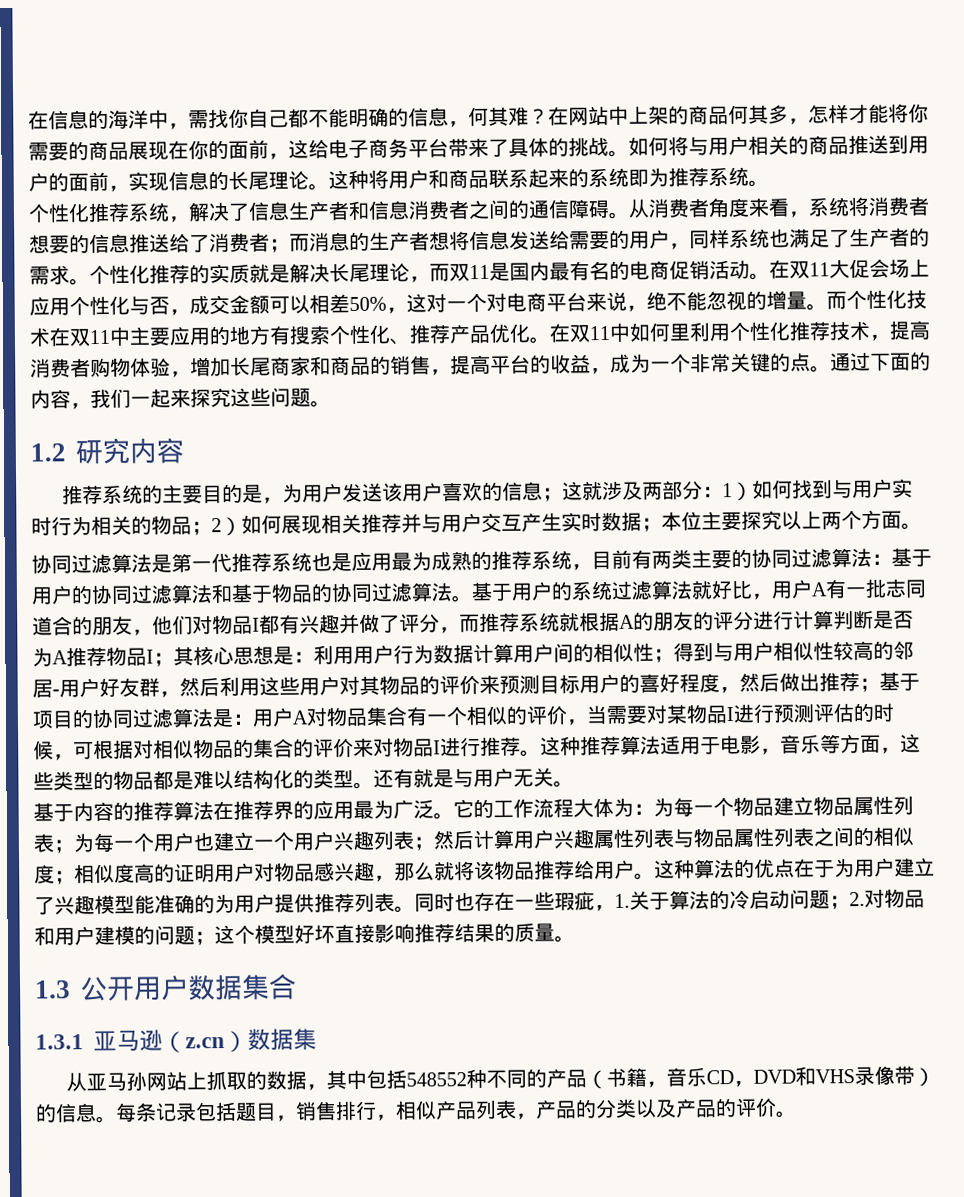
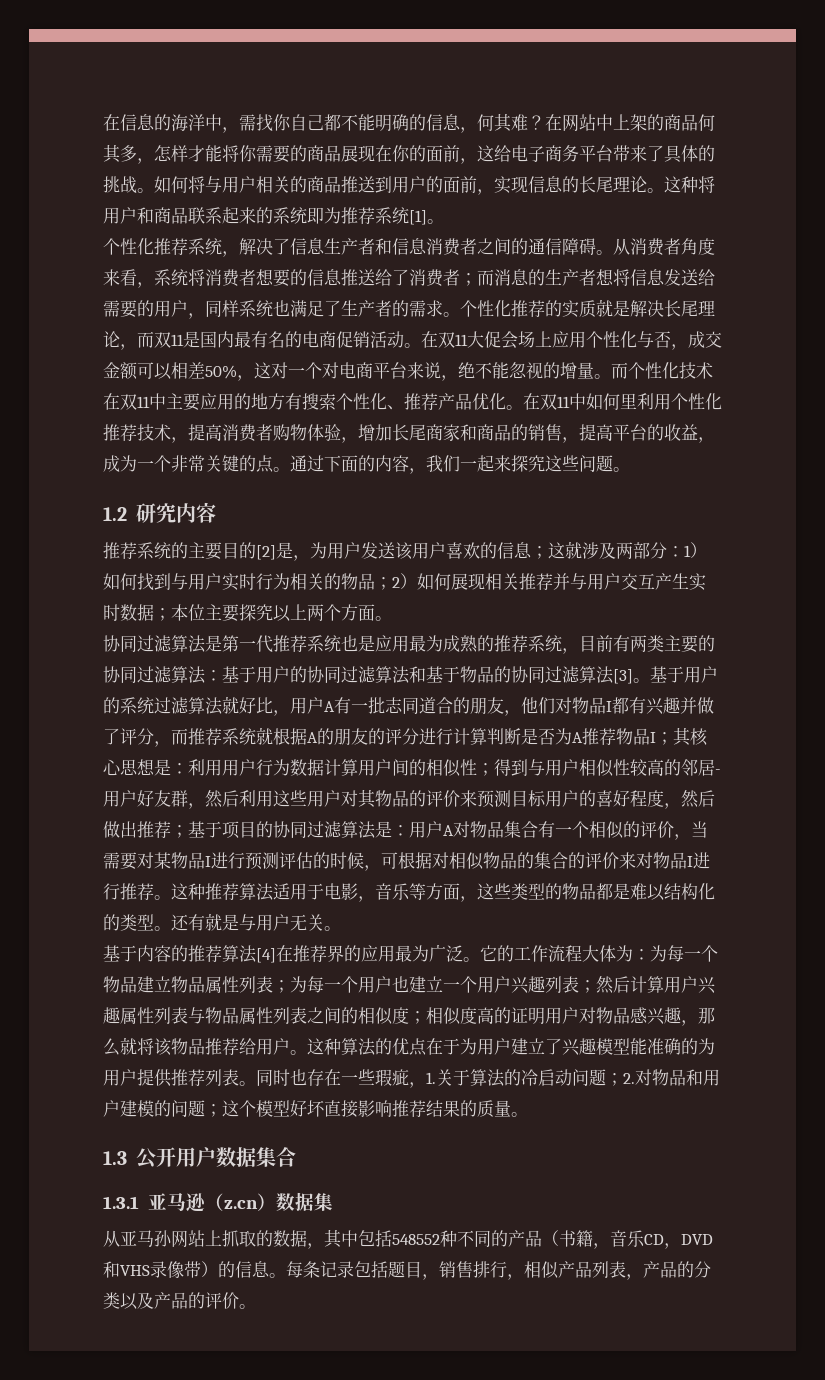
- 这种将用户和商品联系起来的系统即为推荐系统。
+ 这种将用户和商品联系起来的系统即为推荐系统[1]。
- 推荐系统的主要目的是，为用户发送该用户喜欢的信息；这就涉及两部分：1）如何找到与用户实时行为相关的物品；2）如何展现相关推荐并与用户交互产生实时数据；本位主要探究以上两个方面。
+ 推荐系统的主要目的[2]是，为用户发送该用户喜欢的信息；这就涉及两部分：1）如何找到与用户实时行为相关的物品；2）如何展现相关推荐并与用户交互产生实时数据；本位主要探究以上两个方面。
- 协同过滤算法是第一代推荐系统也是应用最为成熟的推荐系统，目前有两类主要的协同过滤算法：基于用户的协同过滤算法和基于物品的协同过滤算法。
+ 协同过滤算法是第一代推荐系统也是应用最为成熟的推荐系统，目前有两类主要的协同过滤算法：基于用户的协同过滤算法和基于物品的协同过滤算法[3]。
- 基于内容的推荐算法在推荐界的应用最为广泛。
+ 基于内容的推荐算法[4]在推荐界的应用最为广泛。

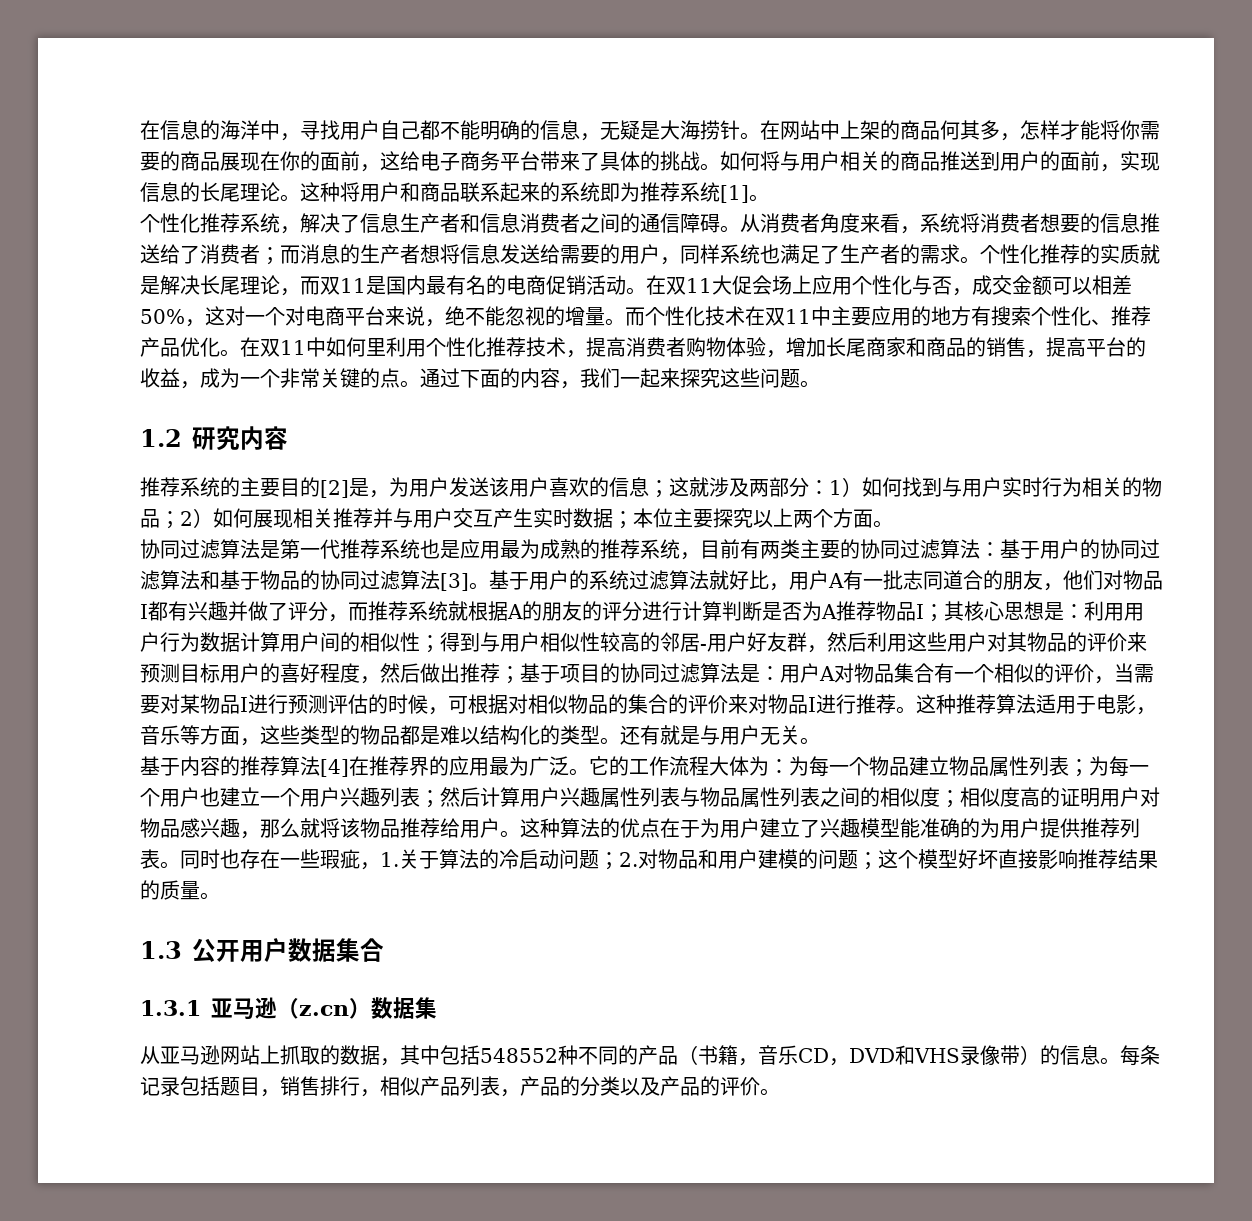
- 在信息的海洋中，需找你自己都不能明确的信息，何其难？
+ 在信息的海洋中，寻找用户自己都不能明确的信息，无疑是大海捞针。
- 从亚马孙网站上抓取的数据，其中包括548552种不同的产品（书籍，音乐CD，DVD和VHS录像带）的信息。
+ 从亚马逊网站上抓取的数据，其中包括548552种不同的产品（书籍，音乐CD，DVD和VHS录像带）的信息。

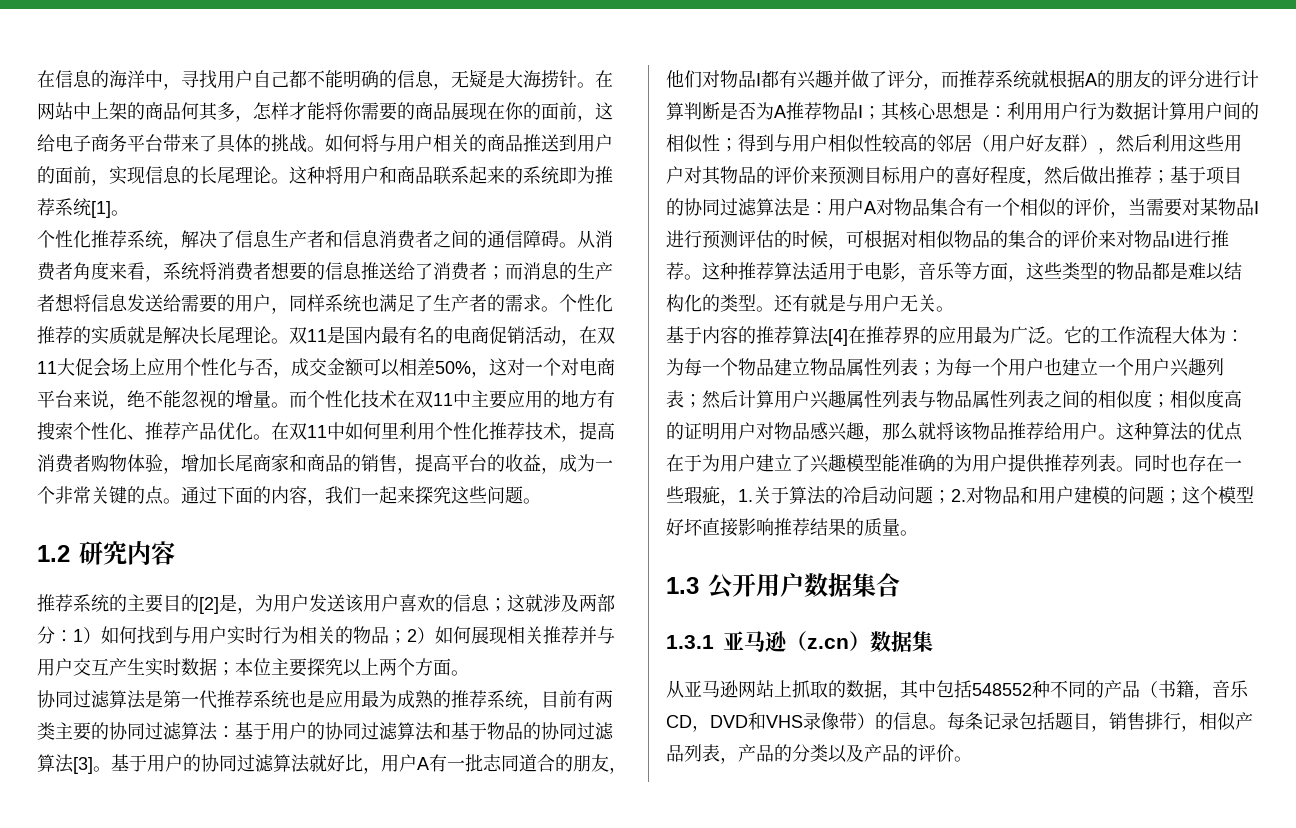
- 个性化推荐的实质就是解决长尾理论，而双11是国内最有名的电商促销活动。在双11大促会场上应用个性化与否，成交金额可以相差50%，这对一个对电商平台来说，绝不能忽视的增量。
+ 个性化推荐的实质就是解决长尾理论。双11是国内最有名的电商促销活动，在双11大促会场上应用个性化与否，成交金额可以相差50%，这对一个对电商平台来说，绝不能忽视的增量。
- 基于用户的系统过滤算法就好比，用户A有一批志同道合的朋友，他们对物品I都有兴趣并做了评分，而推荐系统就根据A的朋友的评分进行计算判断是否为A推荐物品I；
+ 基于用户的协同过滤算法就好比，用户A有一批志同道合的朋友，他们对物品I都有兴趣并做了评分，而推荐系统就根据A的朋友的评分进行计算判断是否为A推荐物品I；
- 得到与用户相似性较高的邻居-用户好友群，然后利用这些用户对其物品的评价来预测目标用户的喜好程度，然后做出推荐；
+ 得到与用户相似性较高的邻居（用户好友群），然后利用这些用户对其物品的评价来预测目标用户的喜好程度，然后做出推荐；

